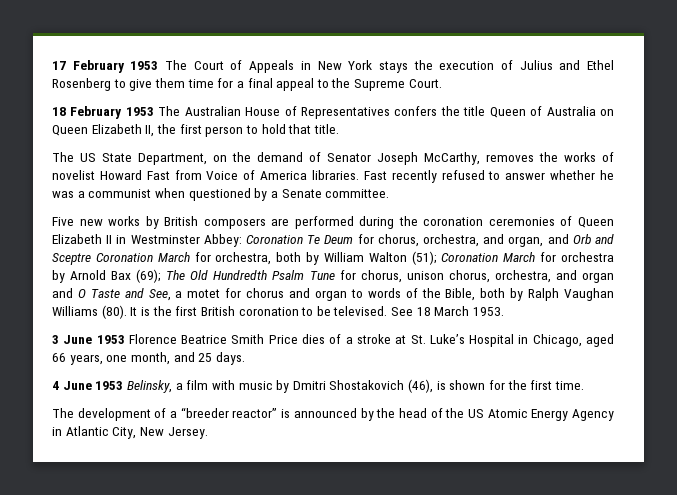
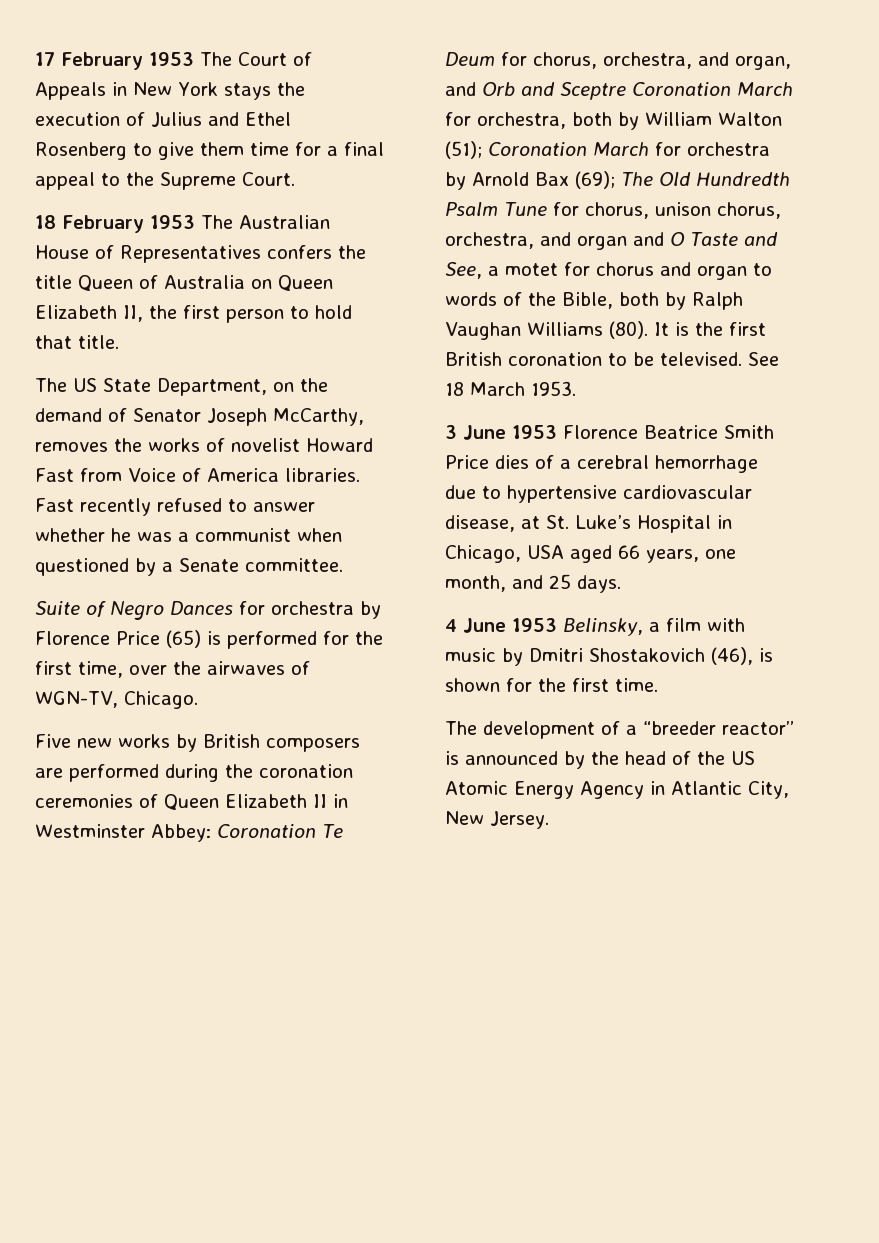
+ Suite of Negro Dances for orchestra by Florence Price (65) is performed for the first time, over the airwaves of WGN-TV, Chicago.
- 3 June 1953 Florence Beatrice Smith Price dies of a stroke at St. Luke’s Hospital in Chicago, aged 66 years, one month, and 25 days.
+ 3 June 1953 Florence Beatrice Smith Price dies of a cerebral hemorrhage due to hypertensive cardiovascular disease, at St. Luke’s Hospital in Chicago, USA aged 66 years, one month, and 25 days.

